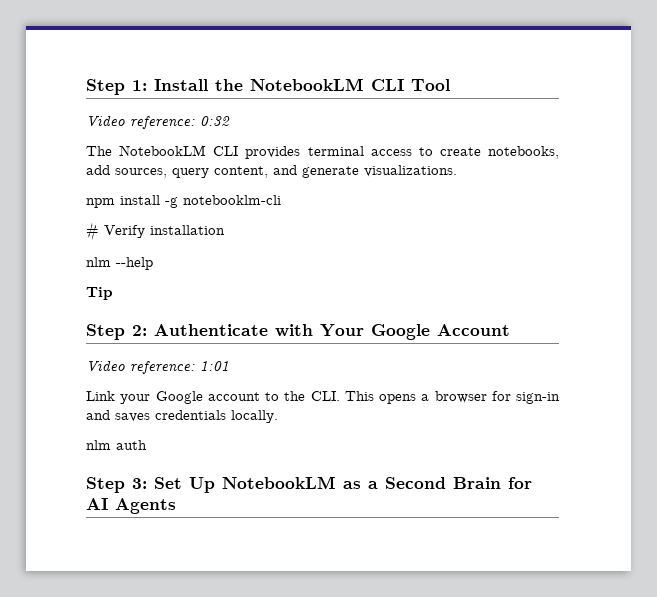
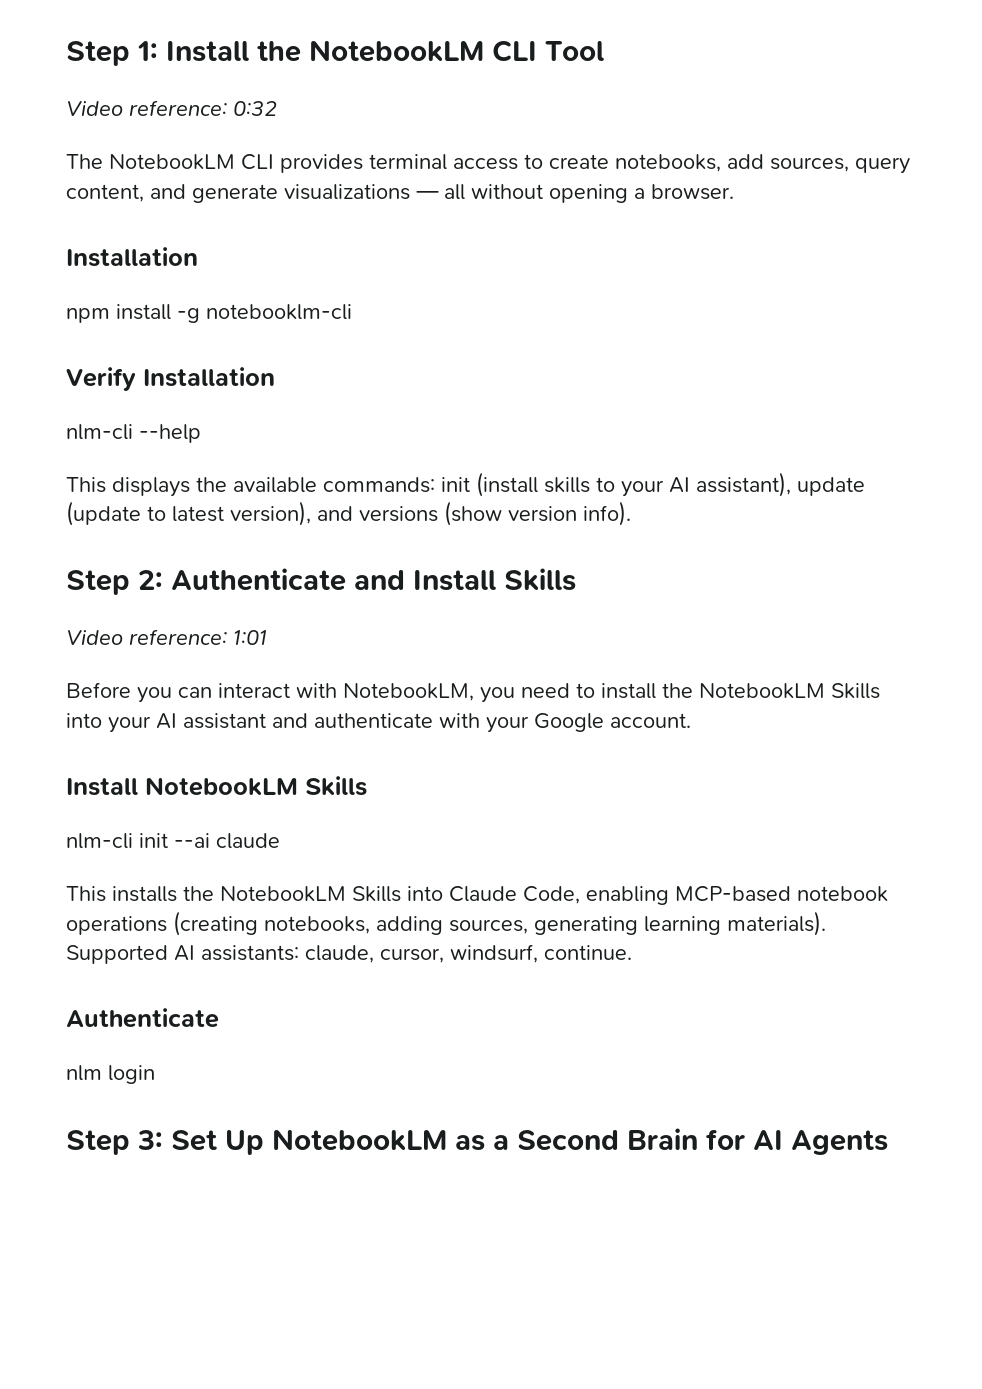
- The NotebookLM CLI provides terminal access to create notebooks, add sources, query content, and generate visualizations.
+ The NotebookLM CLI provides terminal access to create notebooks, add sources, query content, and generate visualizations — all without opening a browser.
+ Installation
  npm install -g notebooklm-cli
- # Verify installation
- nlm --help
- Tip
+ Verify Installation
+ nlm-cli --help
+ This displays the available commands: init (install skills to your AI assistant), update (update to latest version), and versions (show version info).
- Step 2: Authenticate with Your Google Account
+ Step 2: Authenticate and Install Skills
- Link your Google account to the CLI. This opens a browser for sign-in and saves credentials locally.
- nlm auth
+ Before you can interact with NotebookLM, you need to install the NotebookLM Skills into your AI assistant and authenticate with your Google account.
+ Install NotebookLM Skills
+ nlm-cli init --ai claude
+ This installs the NotebookLM Skills into Claude Code, enabling MCP-based notebook operations (creating notebooks, adding sources, generating learning materials). Supported AI assistants: claude, cursor, windsurf, continue.
+ Authenticate
+ nlm login

